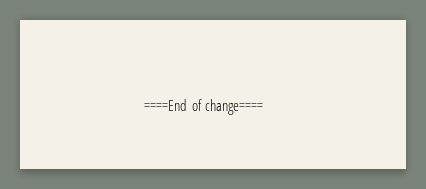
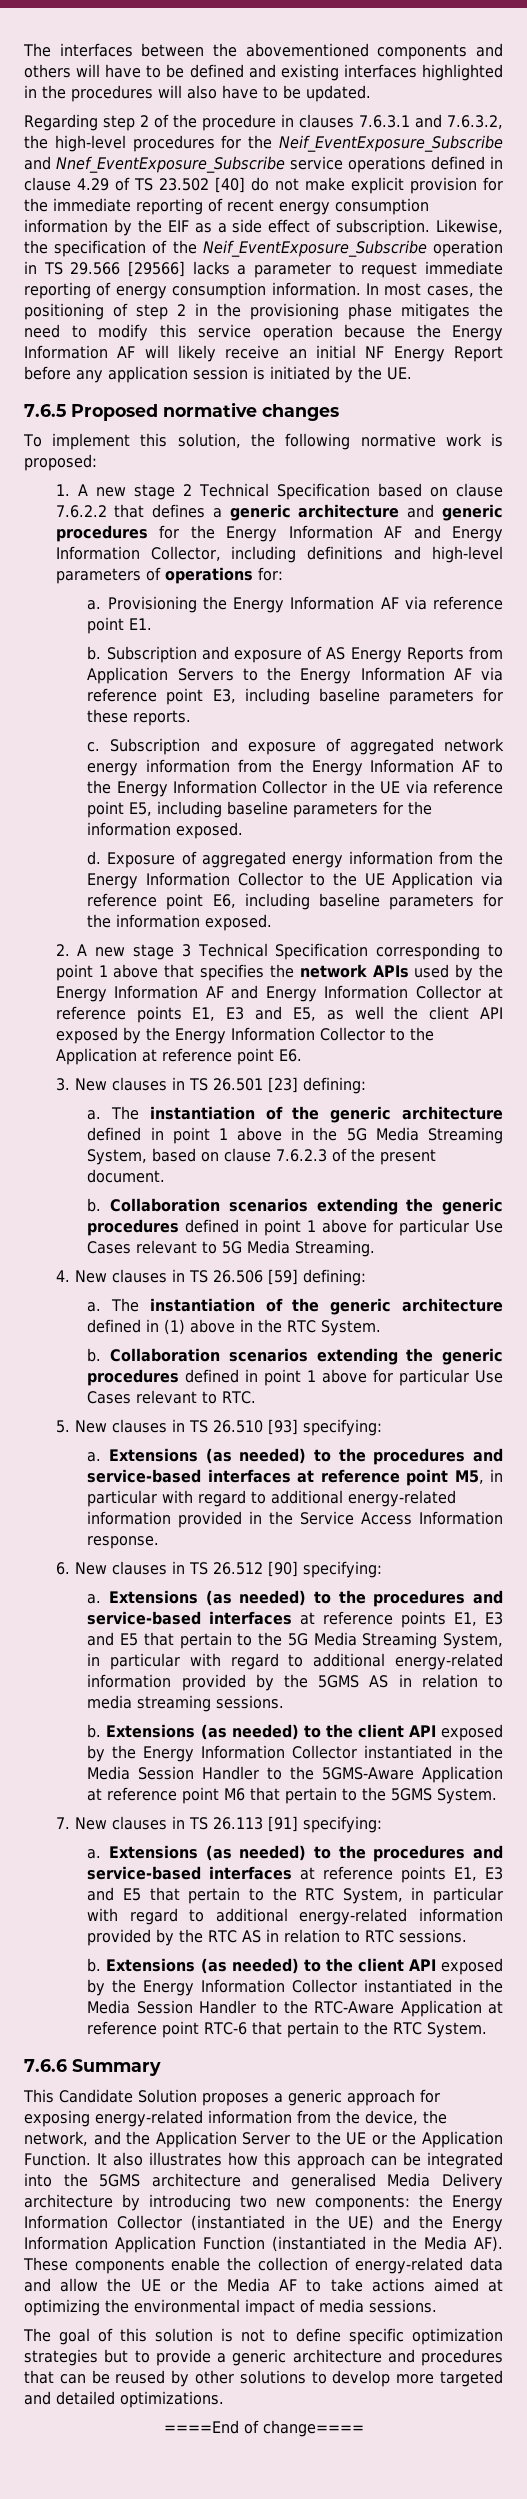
+ The interfaces between the abovementioned components and others will have to be defined and existing interfaces highlighted in the procedures will also have to be updated.
+ Regarding step 2 of the procedure in clauses 7.6.3.1 and 7.6.3.2, the high-level procedures for the Neif_EventExposure_Subscribe and Nnef_EventExposure_Subscribe service operations defined in clause 4.29 of TS 23.502 [40] do not make explicit provision for the immediate reporting of recent energy consumption information by the EIF as a side effect of subscription. Likewise, the specification of the Neif_EventExposure_Subscribe operation in TS 29.566 [29566] lacks a parameter to request immediate reporting of energy consumption information. In most cases, the positioning of step 2 in the provisioning phase mitigates the need to modify this service operation because the Energy Information AF will likely receive an initial NF Energy Report before any application session is initiated by the UE.
+ 7.6.5 Proposed normative changes
+ To implement this solution, the following normative work is proposed:
+ 1. A new stage 2 Technical Specification based on clause 7.6.2.2 that defines a generic architecture and generic procedures for the Energy Information AF and Energy Information Collector, including definitions and high-level parameters of operations for:
+ a. Provisioning the Energy Information AF via reference point E1.
+ b. Subscription and exposure of AS Energy Reports from Application Servers to the Energy Information AF via reference point E3, including baseline parameters for these reports.
+ c. Subscription and exposure of aggregated network energy information from the Energy Information AF to the Energy Information Collector in the UE via reference point E5, including baseline parameters for the information exposed.
+ d. Exposure of aggregated energy information from the Energy Information Collector to the UE Application via reference point E6, including baseline parameters for the information exposed.
+ 2. A new stage 3 Technical Specification corresponding to point 1 above that specifies the network APIs used by the Energy Information AF and Energy Information Collector at reference points E1, E3 and E5, as well the client API exposed by the Energy Information Collector to the Application at reference point E6.
+ 3. New clauses in TS 26.501 [23] defining:
+ a. The instantiation of the generic architecture defined in point 1 above in the 5G Media Streaming System, based on clause 7.6.2.3 of the present document.
+ b. Collaboration scenarios extending the generic procedures defined in point 1 above for particular Use Cases relevant to 5G Media Streaming.
+ 4. New clauses in TS 26.506 [59] defining:
+ a. The instantiation of the generic architecture defined in (1) above in the RTC System.
+ b. Collaboration scenarios extending the generic procedures defined in point 1 above for particular Use Cases relevant to RTC.
+ 5. New clauses in TS 26.510 [93] specifying:
+ a. Extensions (as needed) to the procedures and service-based interfaces at reference point M5, in particular with regard to additional energy-related information provided in the Service Access Information response.
+ 6. New clauses in TS 26.512 [90] specifying:
+ a. Extensions (as needed) to the procedures and service-based interfaces at reference points E1, E3 and E5 that pertain to the 5G Media Streaming System, in particular with regard to additional energy-related information provided by the 5GMS AS in relation to media streaming sessions.
+ b. Extensions (as needed) to the client API exposed by the Energy Information Collector instantiated in the Media Session Handler to the 5GMS-Aware Application at reference point M6 that pertain to the 5GMS System.
+ 7. New clauses in TS 26.113 [91] specifying:
+ a. Extensions (as needed) to the procedures and service-based interfaces at reference points E1, E3 and E5 that pertain to the RTC System, in particular with regard to additional energy-related information provided by the RTC AS in relation to RTC sessions.
+ b. Extensions (as needed) to the client API exposed by the Energy Information Collector instantiated in the Media Session Handler to the RTC-Aware Application at reference point RTC-6 that pertain to the RTC System.
+ 7.6.6 Summary
+ This Candidate Solution proposes a generic approach for exposing energy-related information from the device, the network, and the Application Server to the UE or the Application Function. It also illustrates how this approach can be integrated into the 5GMS architecture and generalised Media Delivery architecture by introducing two new components: the Energy Information Collector (instantiated in the UE) and the Energy Information Application Function (instantiated in the Media AF). These components enable the collection of energy-related data and allow the UE or the Media AF to take actions aimed at optimizing the environmental impact of media sessions.
+ The goal of this solution is not to define specific optimization strategies but to provide a generic architecture and procedures that can be reused by other solutions to develop more targeted and detailed optimizations.

